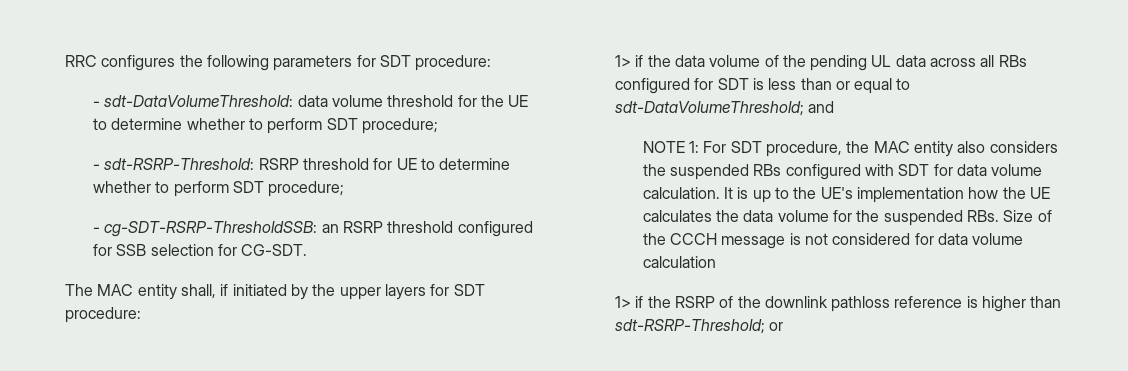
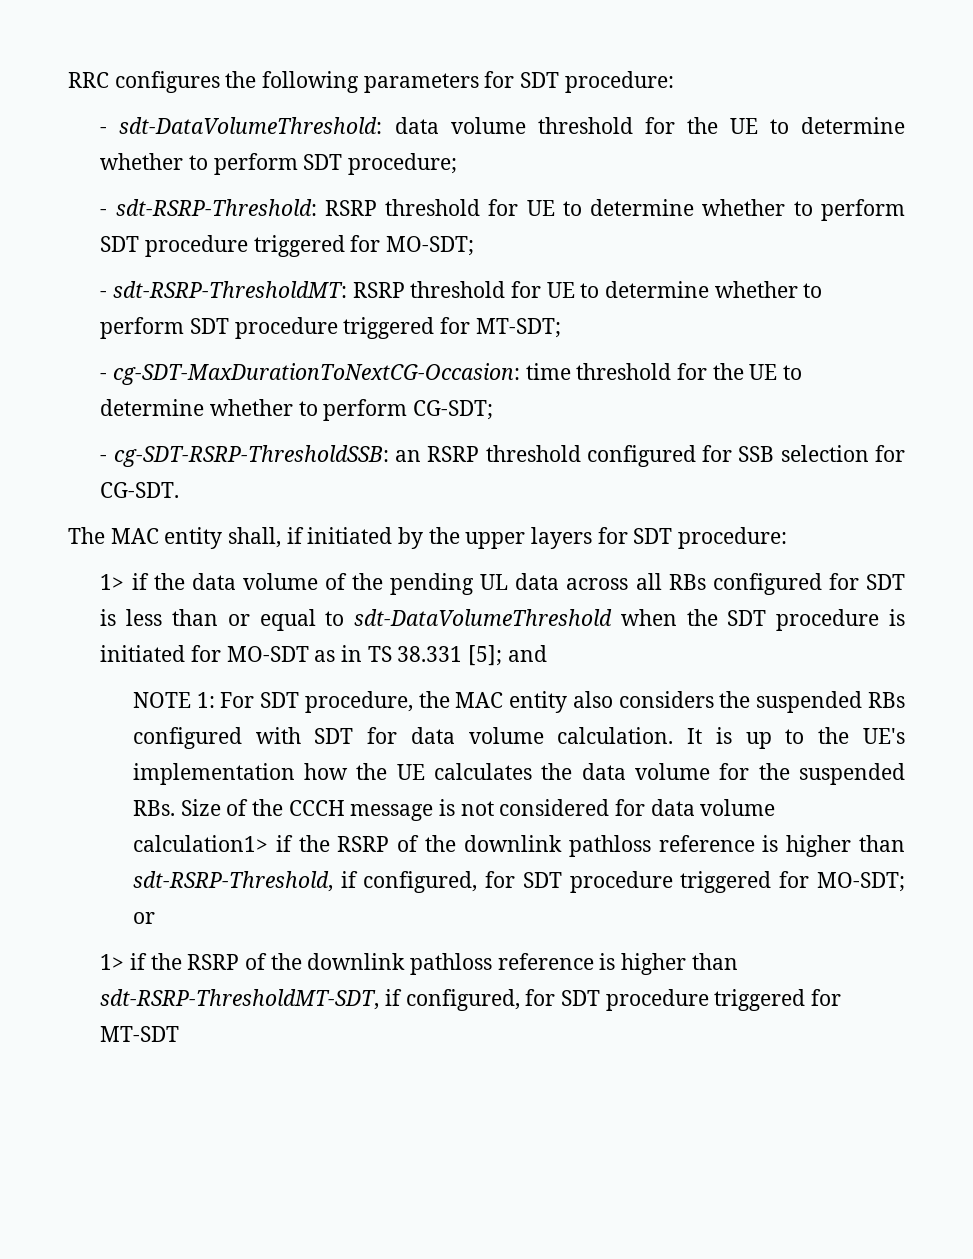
- - sdt-RSRP-Threshold: RSRP threshold for UE to determine whether to perform SDT procedure;
+ - sdt-RSRP-Threshold: RSRP threshold for UE to determine whether to perform SDT procedure triggered for MO-SDT;
+ - sdt-RSRP-ThresholdMT: RSRP threshold for UE to determine whether to perform SDT procedure triggered for MT-SDT;
+ - cg-SDT-MaxDurationToNextCG-Occasion: time threshold for the UE to determine whether to perform CG-SDT;
- 1> if the data volume of the pending UL data across all RBs configured for SDT is less than or equal to sdt-DataVolumeThreshold; and
+ 1> if the data volume of the pending UL data across all RBs configured for SDT is less than or equal to sdt-DataVolumeThreshold when the SDT procedure is initiated for MO-SDT as in TS 38.331 [5]; and
- It is up to the UE's implementation how the UE calculates the data volume for the suspended RBs. Size of the CCCH message is not considered for data volume calculation
+ It is up to the UE's implementation how the UE calculates the data volume for the suspended RBs. Size of the CCCH message is not considered for data volume calculation1> if the RSRP of the downlink pathloss reference is higher than sdt-RSRP-Threshold, if configured, for SDT procedure triggered for MO-SDT; or
- 1> if the RSRP of the downlink pathloss reference is higher than sdt-RSRP-Threshold; or
+ 1> if the RSRP of the downlink pathloss reference is higher than sdt-RSRP-ThresholdMT-SDT, if configured, for SDT procedure triggered for MT-SDT

